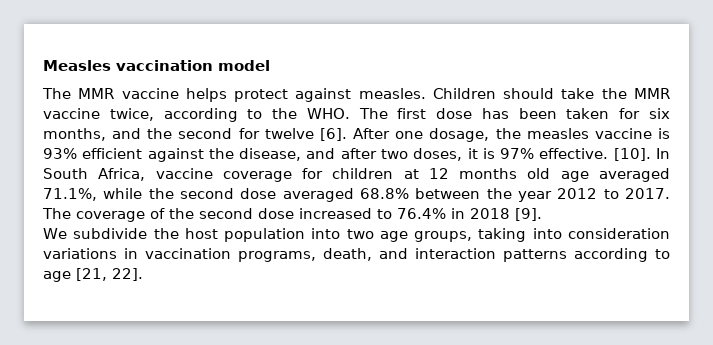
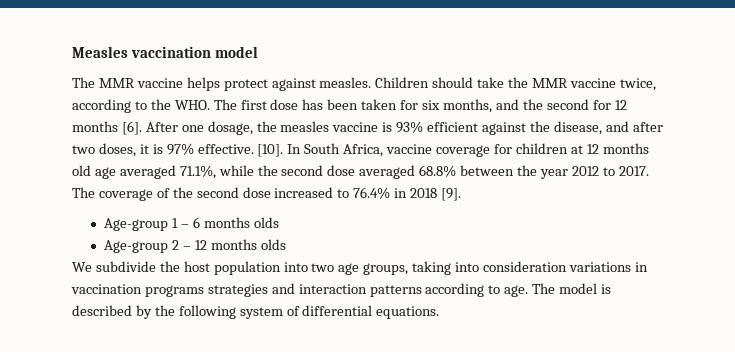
- Children should take the MMR vaccine twice, according to the WHO. The first dose has been taken for six months, and the second for twelve [6].
+ Children should take the MMR vaccine twice, according to the WHO. The first dose has been taken for six months, and the second for 12 months [6].
+ Age-group 1 – 6 months olds
+ Age-group 2 – 12 months olds
- We subdivide the host population into two age groups, taking into consideration variations in vaccination programs, death, and interaction patterns according to age [21, 22].
+ We subdivide the host population into two age groups, taking into consideration variations in vaccination programs strategies and interaction patterns according to age. The model is described by the following system of differential equations.

